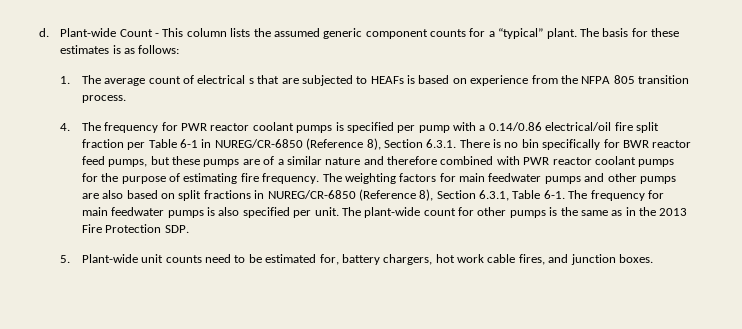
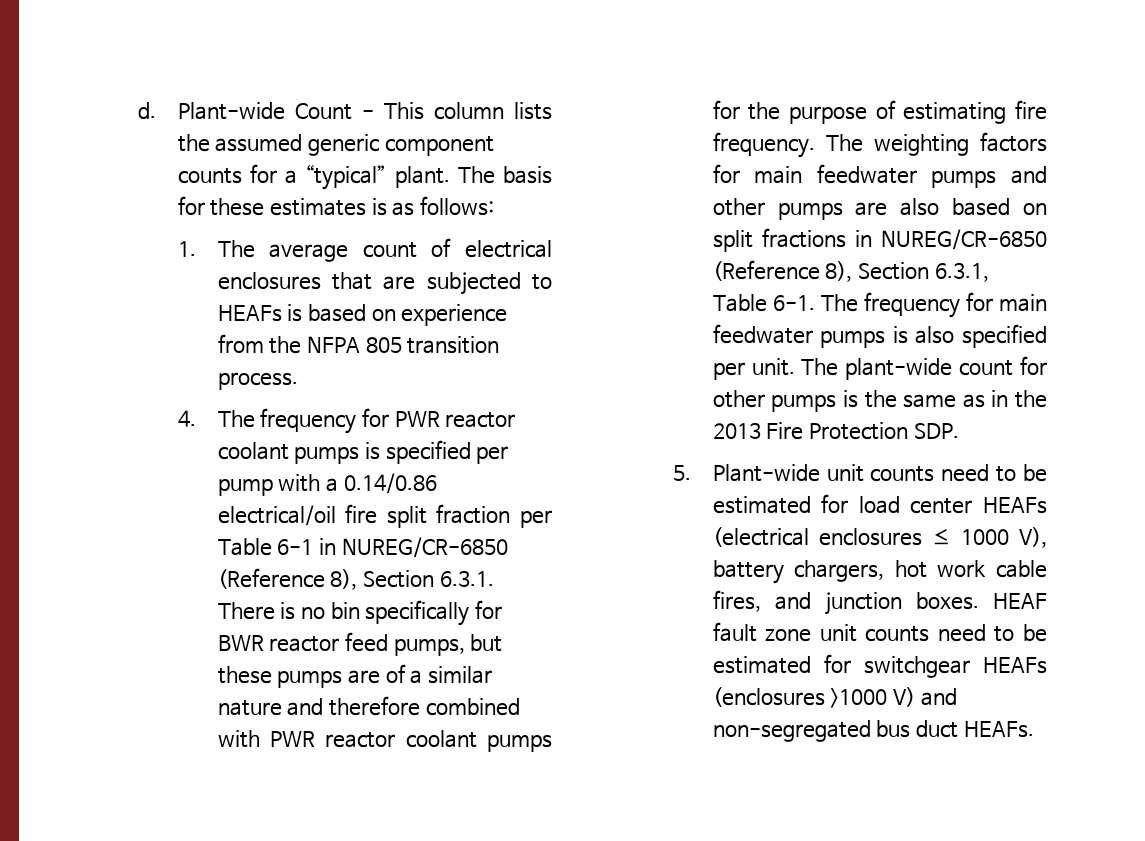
- 1. The average count of electrical s that are subjected to HEAFs is based on experience from the NFPA 805 transition process.
+ 1. The average count of electrical enclosures that are subjected to HEAFs is based on experience from the NFPA 805 transition process.
- 5. Plant-wide unit counts need to be estimated for, battery chargers, hot work cable fires, and junction boxes.
+ 5. Plant-wide unit counts need to be estimated for load center HEAFs (electrical enclosures ≤ 1000 V), battery chargers, hot work cable fires, and junction boxes.
+ HEAF fault zone unit counts need to be estimated for switchgear HEAFs (enclosures >1000 V) and non-segregated bus duct HEAFs.

